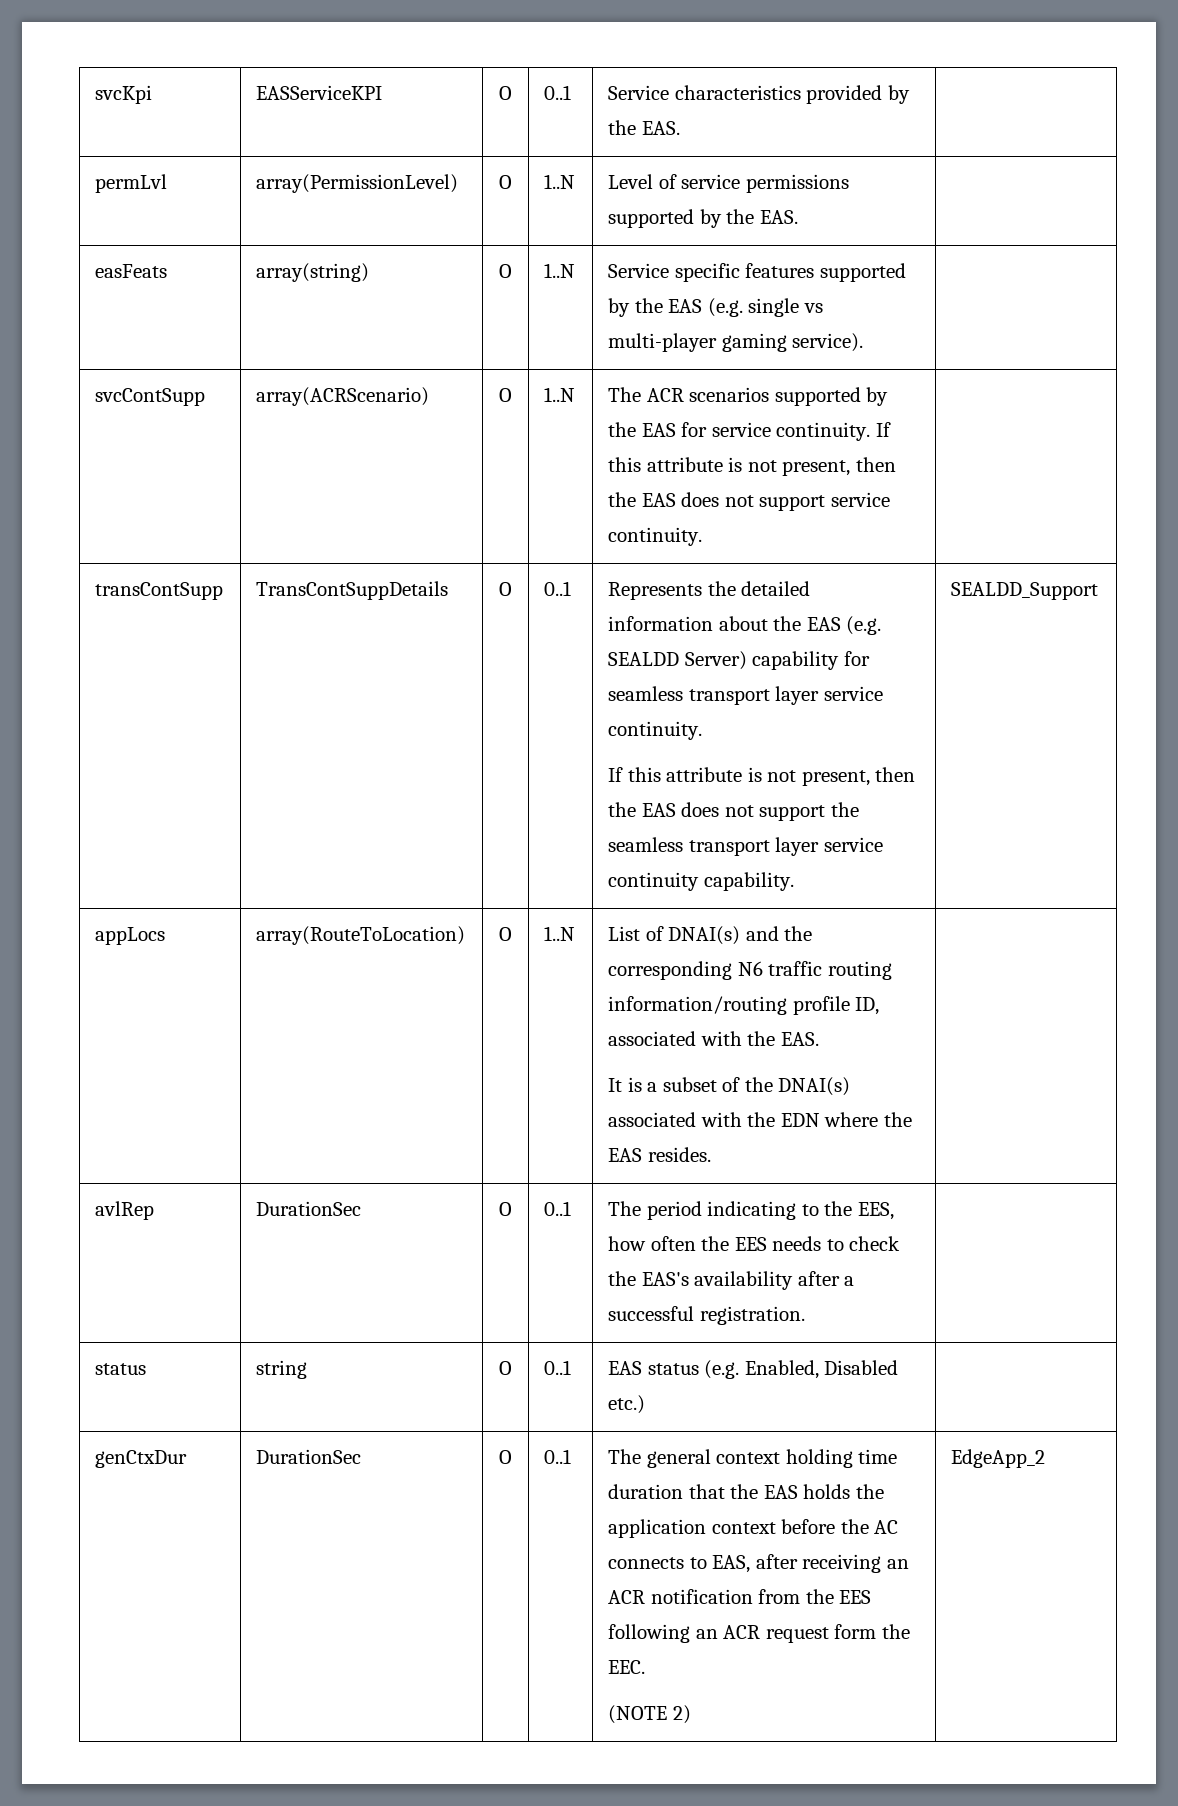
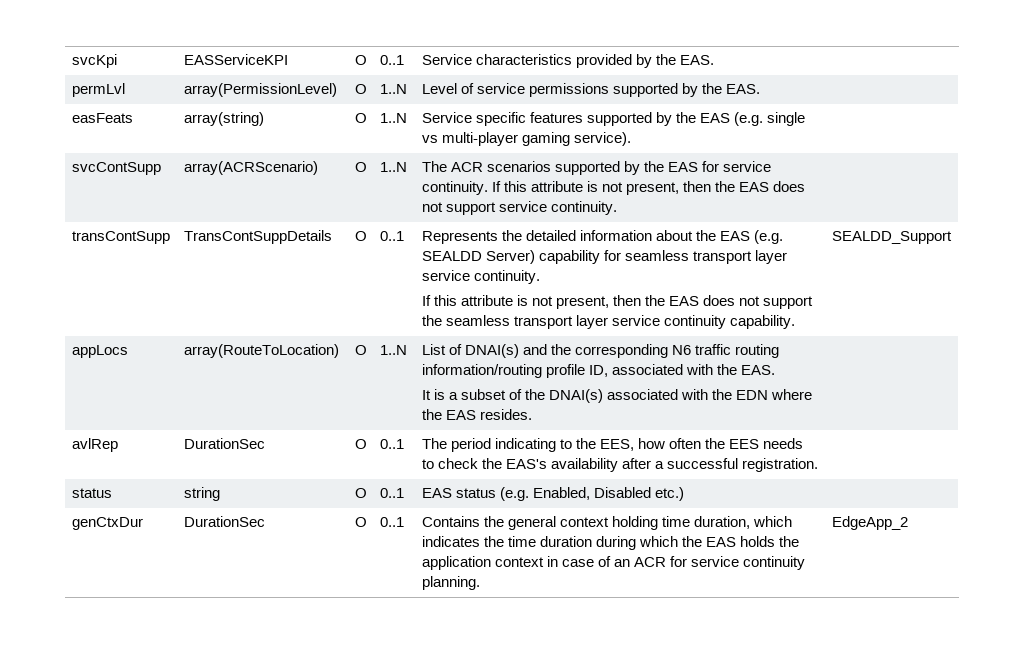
- The general context holding time duration that the EAS holds the application context before the AC connects to EAS, after receiving an ACR notification from the EES following an ACR request form the EEC.
- (NOTE 2)
+ Contains the general context holding time duration, which indicates the time duration during which the EAS holds the application context in case of an ACR for service continuity planning.

